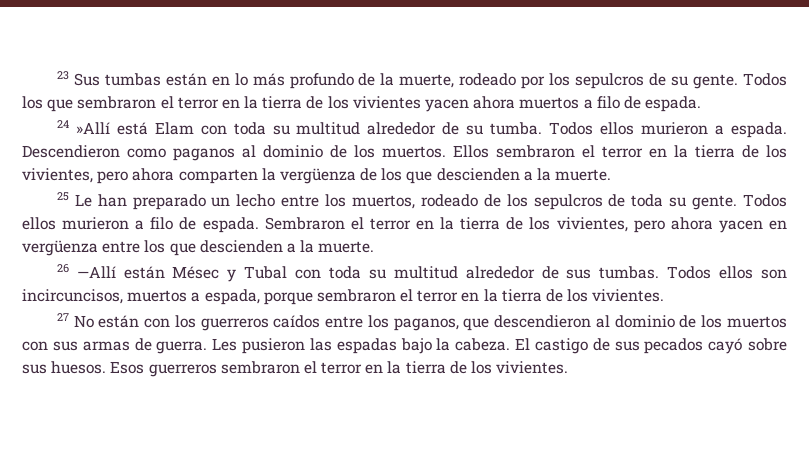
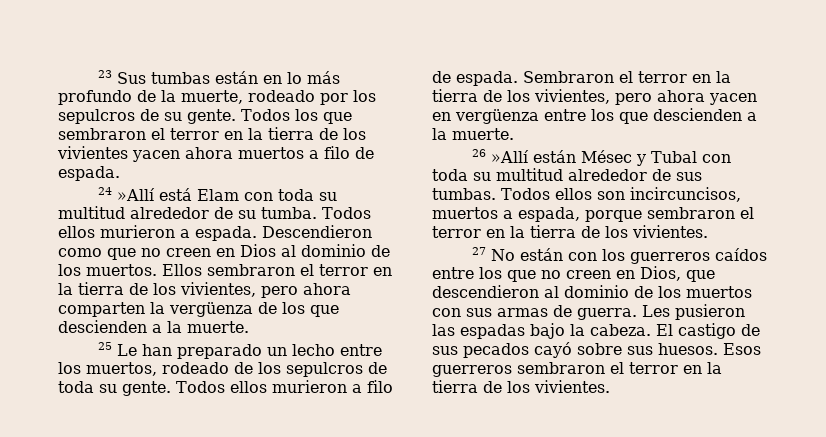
- Descendieron como paganos al dominio de los muertos.
+ Descendieron como que no creen en Dios al dominio de los muertos.
- 26 —Allí están Mésec y Tubal con toda su multitud alrededor de sus tumbas.
+ 26 »Allí están Mésec y Tubal con toda su multitud alrededor de sus tumbas.
- 27 No están con los guerreros caídos entre los paganos, que descendieron al dominio de los muertos con sus armas de guerra.
+ 27 No están con los guerreros caídos entre los que no creen en Dios, que descendieron al dominio de los muertos con sus armas de guerra.

